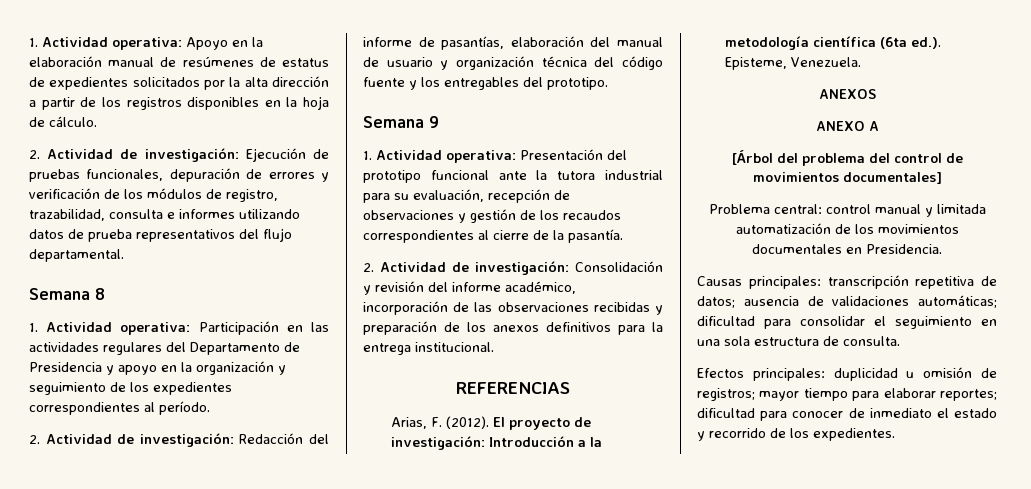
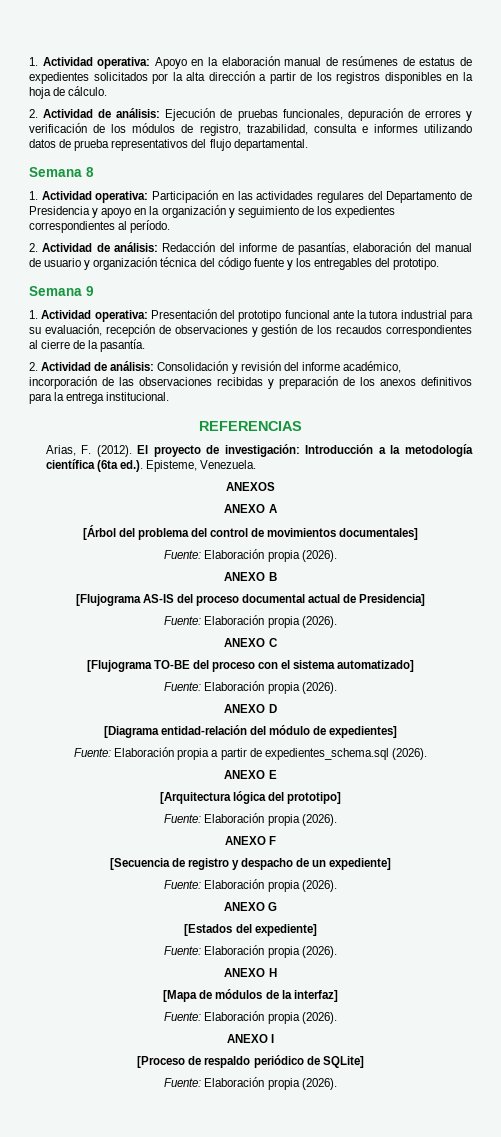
- 2. Actividad de investigación: Ejecución de pruebas funcionales, depuración de errores y verificación de los módulos de registro, trazabilidad, consulta e informes utilizando datos de prueba representativos del flujo departamental.
+ 2. Actividad de análisis: Ejecución de pruebas funcionales, depuración de errores y verificación de los módulos de registro, trazabilidad, consulta e informes utilizando datos de prueba representativos del flujo departamental.
- 2. Actividad de investigación: Redacción del informe de pasantías, elaboración del manual de usuario y organización técnica del código fuente y los entregables del prototipo.
+ 2. Actividad de análisis: Redacción del informe de pasantías, elaboración del manual de usuario y organización técnica del código fuente y los entregables del prototipo.
- 2. Actividad de investigación: Consolidación y revisión del informe académico, incorporación de las observaciones recibidas y preparación de los anexos definitivos para la entrega institucional.
+ 2. Actividad de análisis: Consolidación y revisión del informe académico, incorporación de las observaciones recibidas y preparación de los anexos definitivos para la entrega institucional.
  [Árbol del problema del control de movimientos documentales]
- Problema central: control manual y limitada automatización de los movimientos documentales en Presidencia.
- Causas principales: transcripción repetitiva de datos; ausencia de validaciones automáticas; dificultad para consolidar el seguimiento en una sola estructura de consulta.
- Efectos principales: duplicidad u omisión de registros; mayor tiempo para elaborar reportes; dificultad para conocer de inmediato el estado y recorrido de los expedientes.
+ Fuente: Elaboración propia (2026).
+ ANEXO B
+ [Flujograma AS-IS del proceso documental actual de Presidencia]
+ Fuente: Elaboración propia (2026).
+ ANEXO C
+ [Flujograma TO-BE del proceso con el sistema automatizado]
+ Fuente: Elaboración propia (2026).
+ ANEXO D
+ [Diagrama entidad-relación del módulo de expedientes]
+ Fuente: Elaboración propia a partir de expedientes_schema.sql (2026).
+ ANEXO E
+ [Arquitectura lógica del prototipo]
+ Fuente: Elaboración propia (2026).
+ ANEXO F
+ [Secuencia de registro y despacho de un expediente]
+ Fuente: Elaboración propia (2026).
+ ANEXO G
+ [Estados del expediente]
+ Fuente: Elaboración propia (2026).
+ ANEXO H
+ [Mapa de módulos de la interfaz]
+ Fuente: Elaboración propia (2026).
+ ANEXO I
+ [Proceso de respaldo periódico de SQLite]
+ Fuente: Elaboración propia (2026).

